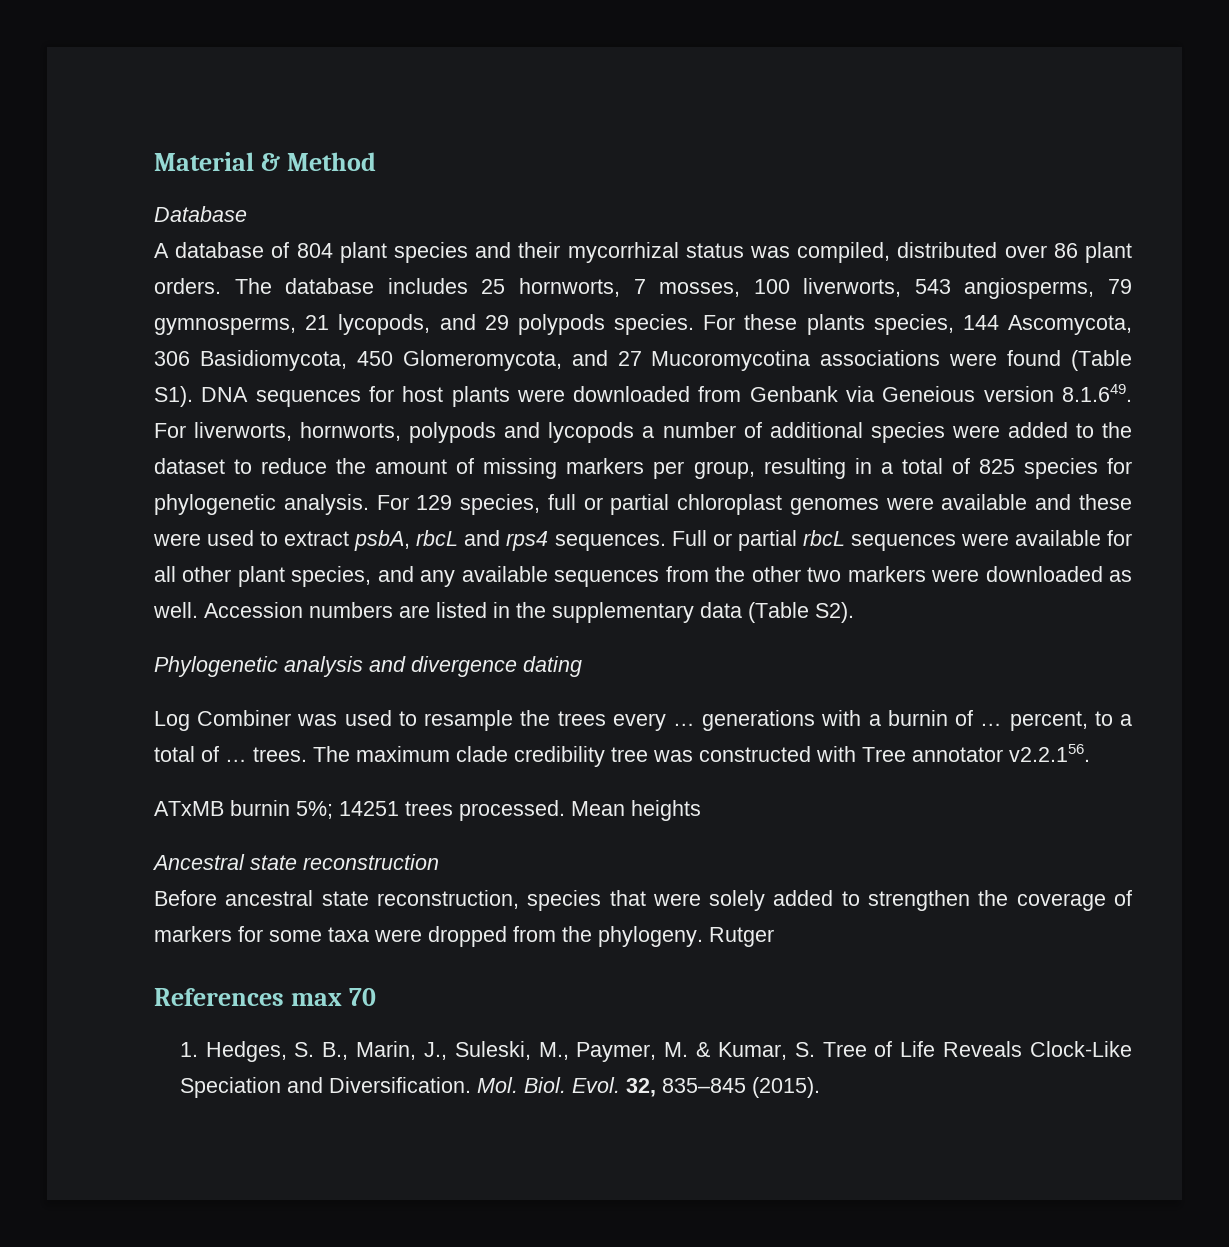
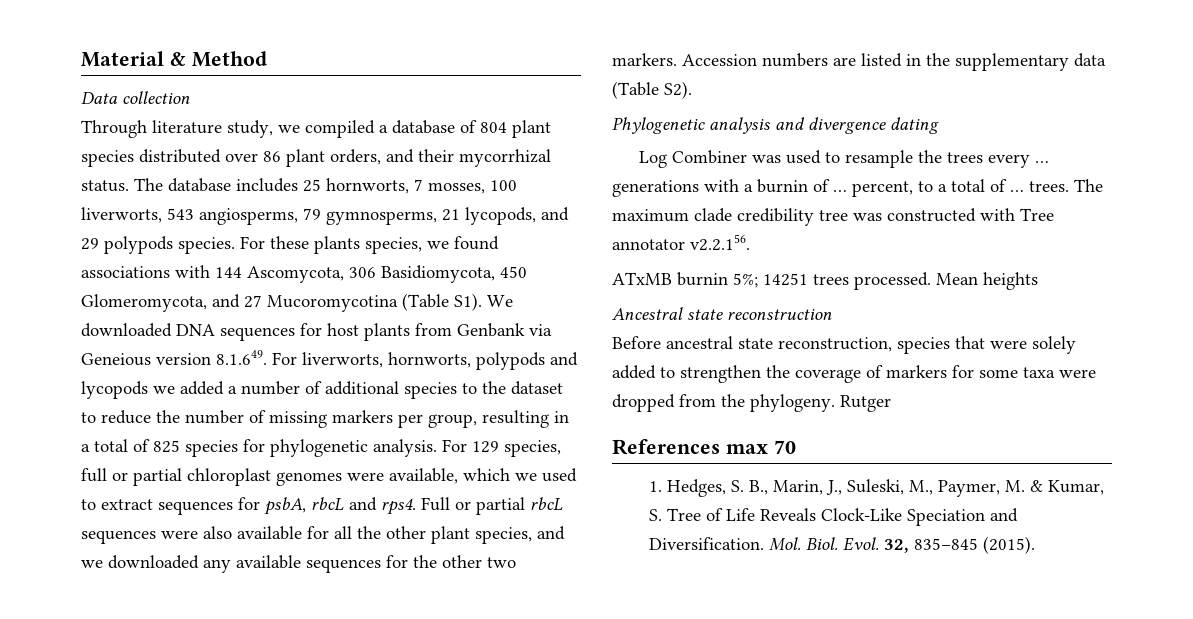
- Database
- A database of 804 plant species and their mycorrhizal status was compiled, distributed over 86 plant orders.
+ Data collection
+ Through literature study, we compiled a database of 804 plant species distributed over 86 plant orders, and their mycorrhizal status.
- For these plants species, 144 Ascomycota, 306 Basidiomycota, 450 Glomeromycota, and 27 Mucoromycotina associations were found (Table S1). DNA sequences for host plants were downloaded from Genbank via Geneious version 8.1.649. For liverworts, hornworts, polypods and lycopods a number of additional species were added to the dataset to reduce the amount of missing markers per group, resulting in a total of 825 species for phylogenetic analysis.
+ For these plants species, we found associations with 144 Ascomycota, 306 Basidiomycota, 450 Glomeromycota, and 27 Mucoromycotina (Table S1). We downloaded DNA sequences for host plants from Genbank via Geneious version 8.1.649. For liverworts, hornworts, polypods and lycopods we added a number of additional species to the dataset to reduce the number of missing markers per group, resulting in a total of 825 species for phylogenetic analysis.
- For 129 species, full or partial chloroplast genomes were available and these were used to extract psbA, rbcL and rps4 sequences.
+ For 129 species, full or partial chloroplast genomes were available, which we used to extract sequences for psbA, rbcL and rps4.
- Full or partial rbcL sequences were available for all other plant species, and any available sequences from the other two markers were downloaded as well.
+ Full or partial rbcL sequences were also available for all the other plant species, and we downloaded any available sequences for the other two markers.

